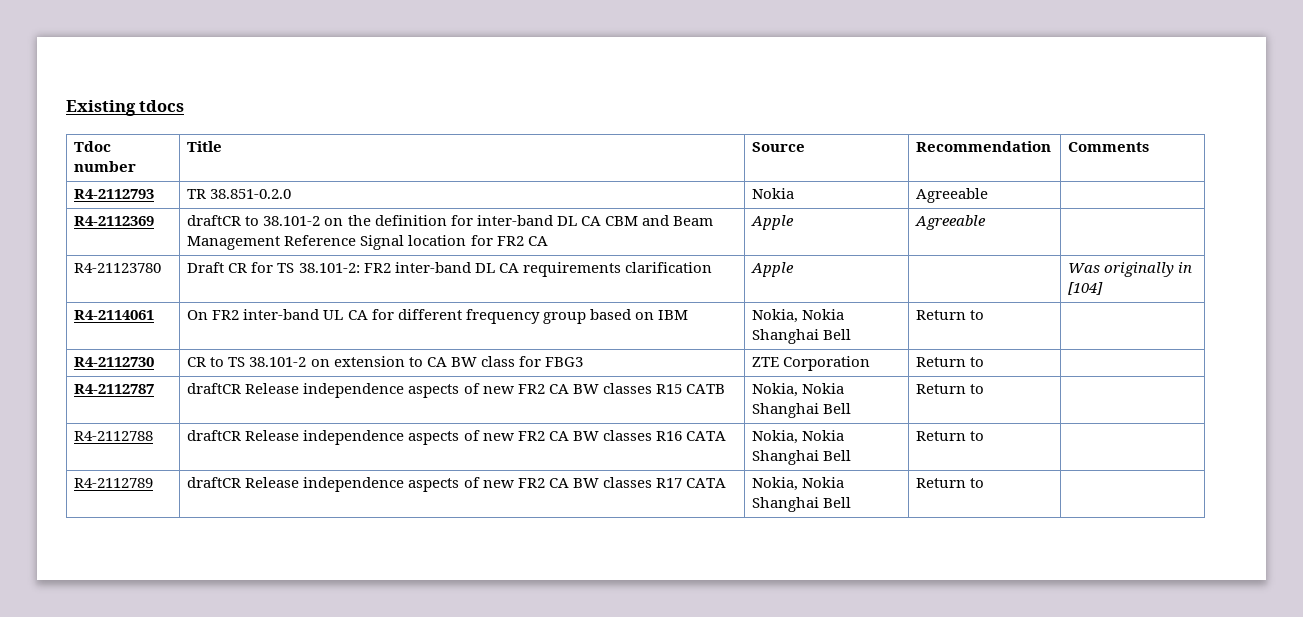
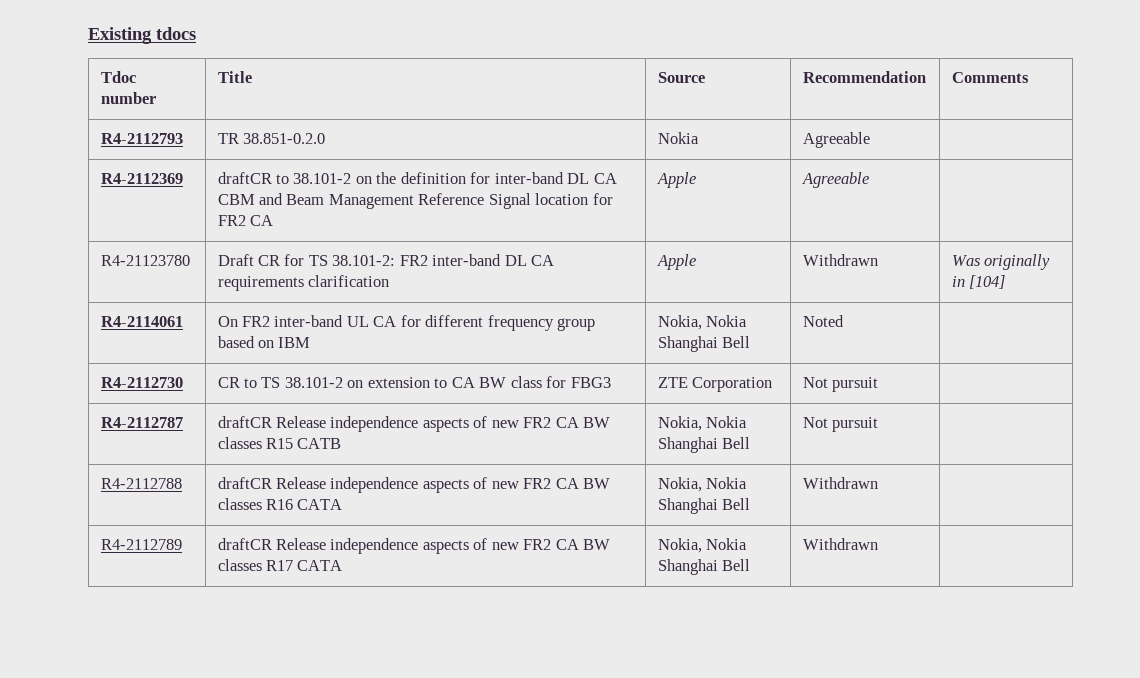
- R4-21123780 | Draft CR for TS 38.101-2: FR2 inter-band DL CA requirements clarification | Apple | | Was originally in [104]
+ R4-21123780 | Draft CR for TS 38.101-2: FR2 inter-band DL CA requirements clarification | Apple | Withdrawn | Was originally in [104]
- R4-2114061 | On FR2 inter-band UL CA for different frequency group based on IBM | Nokia, Nokia Shanghai Bell | Return to |
+ R4-2114061 | On FR2 inter-band UL CA for different frequency group based on IBM | Nokia, Nokia Shanghai Bell | Noted |
- R4-2112730 | CR to TS 38.101-2 on extension to CA BW class for FBG3 | ZTE Corporation | Return to |
+ R4-2112730 | CR to TS 38.101-2 on extension to CA BW class for FBG3 | ZTE Corporation | Not pursuit |
- R4-2112787 | draftCR Release independence aspects of new FR2 CA BW classes R15 CATB | Nokia, Nokia Shanghai Bell | Return to |
+ R4-2112787 | draftCR Release independence aspects of new FR2 CA BW classes R15 CATB | Nokia, Nokia Shanghai Bell | Not pursuit |
- R4-2112788 | draftCR Release independence aspects of new FR2 CA BW classes R16 CATA | Nokia, Nokia Shanghai Bell | Return to |
+ R4-2112788 | draftCR Release independence aspects of new FR2 CA BW classes R16 CATA | Nokia, Nokia Shanghai Bell | Withdrawn |
- R4-2112789 | draftCR Release independence aspects of new FR2 CA BW classes R17 CATA | Nokia, Nokia Shanghai Bell | Return to |
+ R4-2112789 | draftCR Release independence aspects of new FR2 CA BW classes R17 CATA | Nokia, Nokia Shanghai Bell | Withdrawn |

